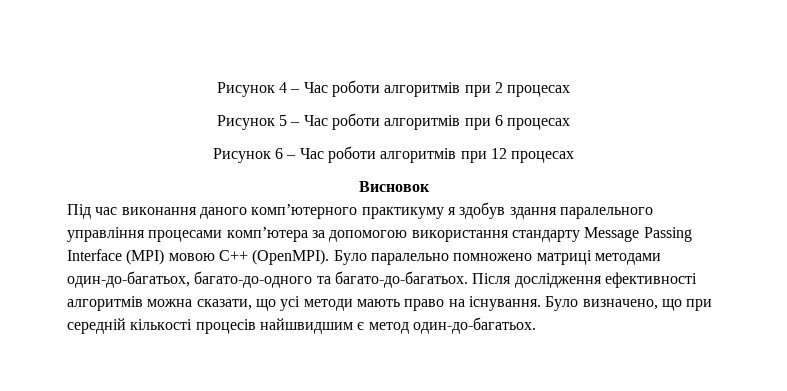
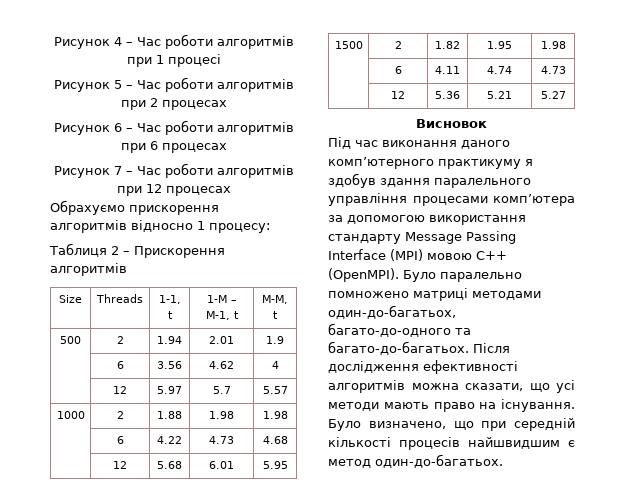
- Рисунок 4 – Час роботи алгоритмів при 2 процесах
+ Рисунок 4 – Час роботи алгоритмів при 1 процесі
+ Рисунок 5 – Час роботи алгоритмів при 2 процесах
- Рисунок 5 – Час роботи алгоритмів при 6 процесах
+ Рисунок 6 – Час роботи алгоритмів при 6 процесах
- Рисунок 6 – Час роботи алгоритмів при 12 процесах
+ Рисунок 7 – Час роботи алгоритмів при 12 процесах
+ Обрахуємо прискорення алгоритмів відносно 1 процесу:
+ Таблиця 2 – Прискорення алгоритмів
+ Size | Threads | 1-1, t | 1-M – M-1, t | M-M, t
+ 500 | 2 | 1.94 | 2.01 | 1.9
+ | 6 | 3.56 | 4.62 | 4
+ | 12 | 5.97 | 5.7 | 5.57
+ 1000 | 2 | 1.88 | 1.98 | 1.98
+ | 6 | 4.22 | 4.73 | 4.68
+ | 12 | 5.68 | 6.01 | 5.95
+ 1500 | 2 | 1.82 | 1.95 | 1.98
+ | 6 | 4.11 | 4.74 | 4.73
+ | 12 | 5.36 | 5.21 | 5.27

